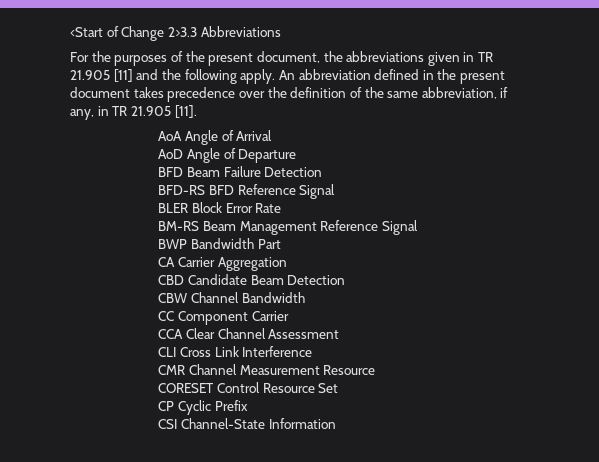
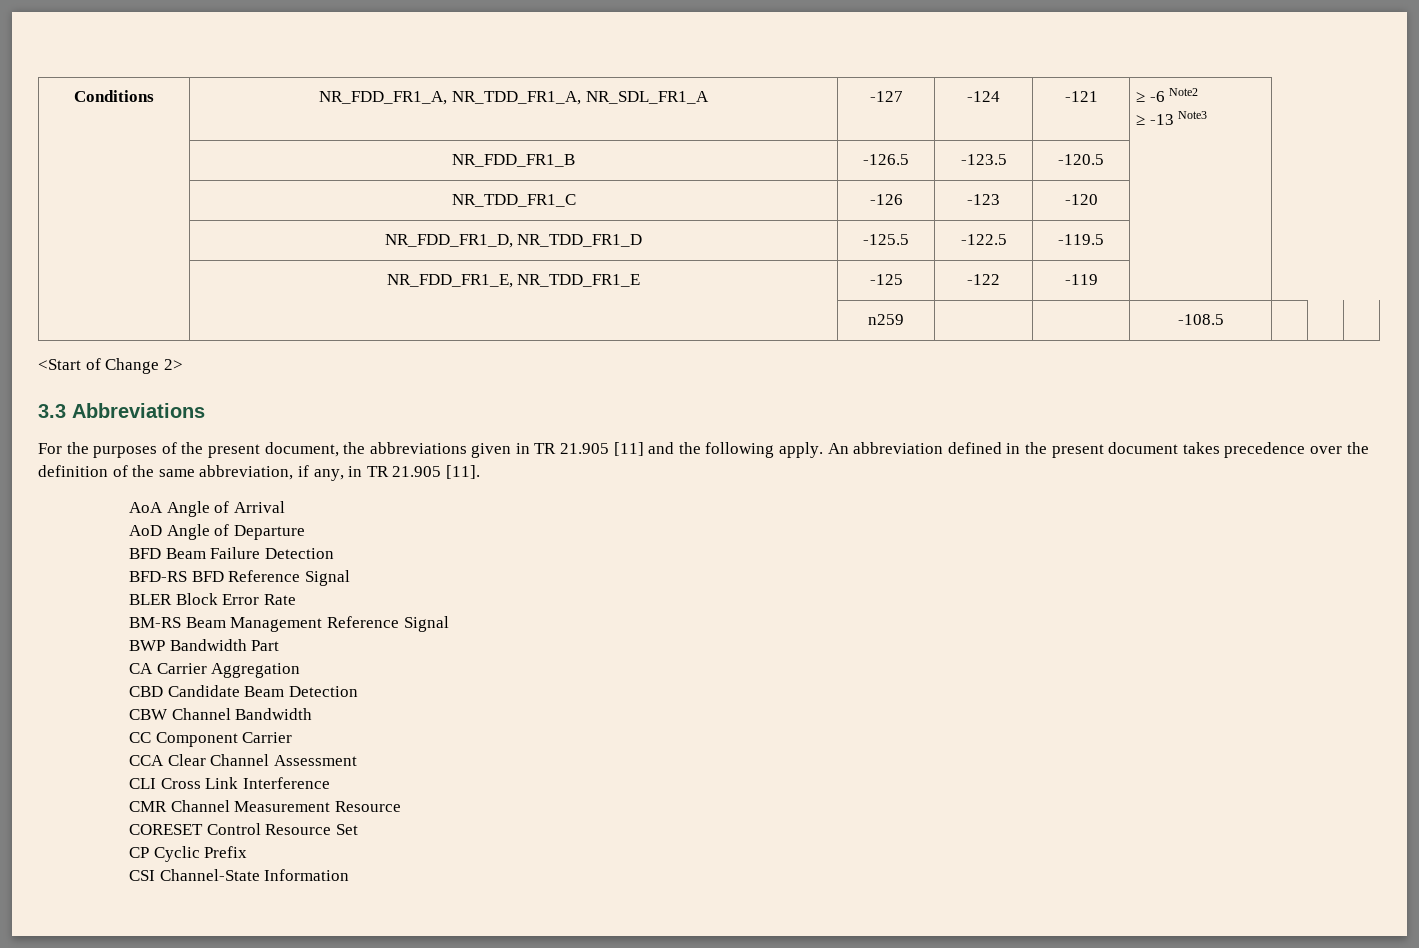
+ Conditions | NR_FDD_FR1_A, NR_TDD_FR1_A, NR_SDL_FR1_A | -127 | -124 | -121 | ≥ -6 Note2
+ ≥ -13 Note3
+ | NR_FDD_FR1_B | -126.5 | -123.5 | -120.5 |
+ | NR_TDD_FR1_C | -126 | -123 | -120 |
+ | NR_FDD_FR1_D, NR_TDD_FR1_D | -125.5 | -122.5 | -119.5 |
+ | NR_FDD_FR1_E, NR_TDD_FR1_E | -125 | -122 | -119 |
+ | | n259 | | | -108.5 | | |
- <Start of Change 2>3.3 Abbreviations
+ <Start of Change 2>
+ 3.3 Abbreviations

